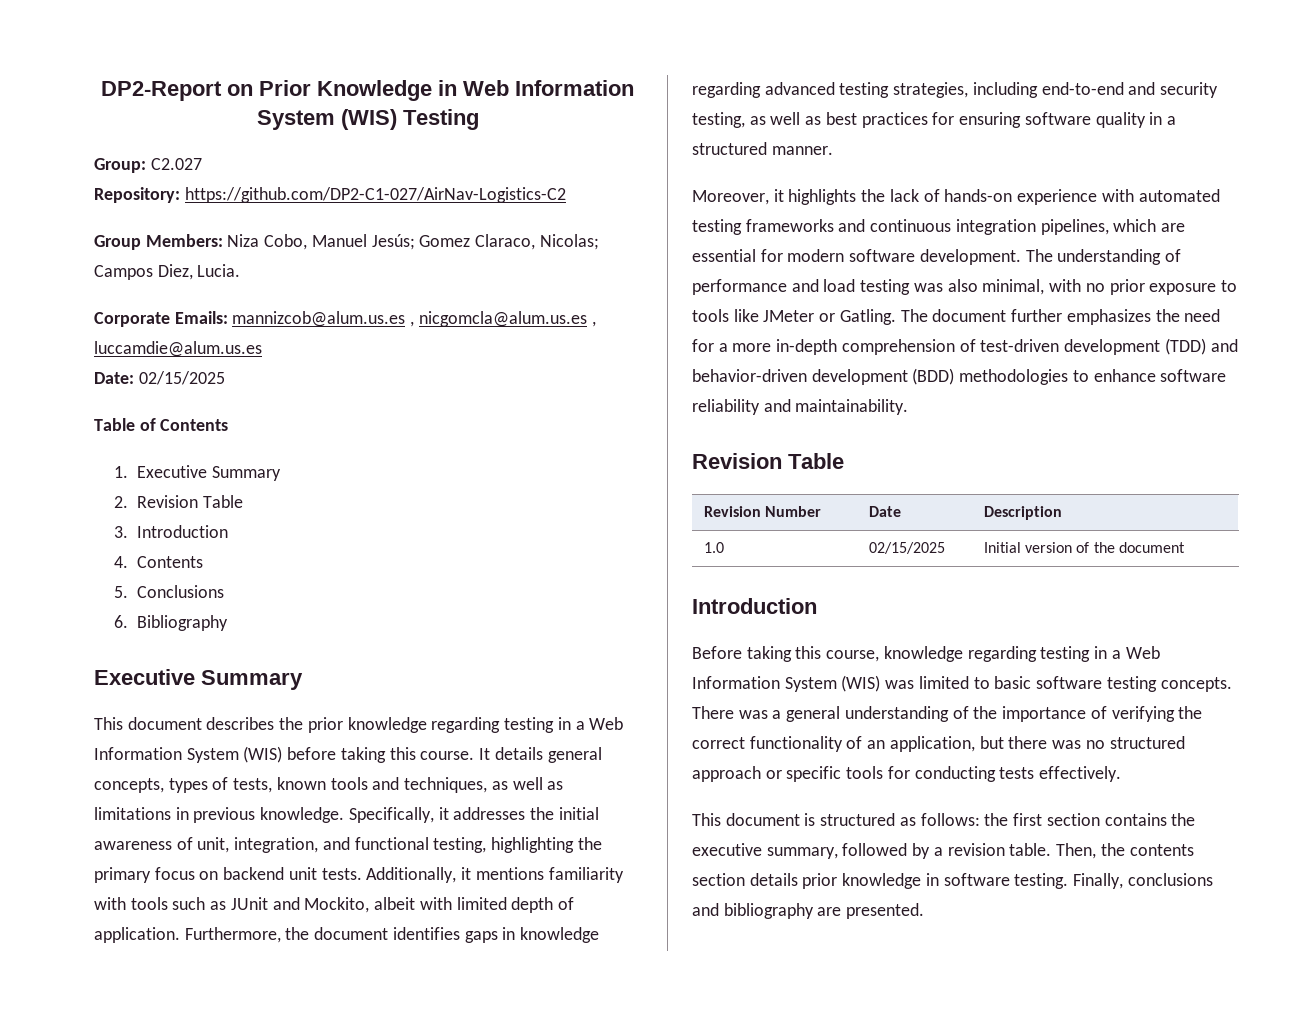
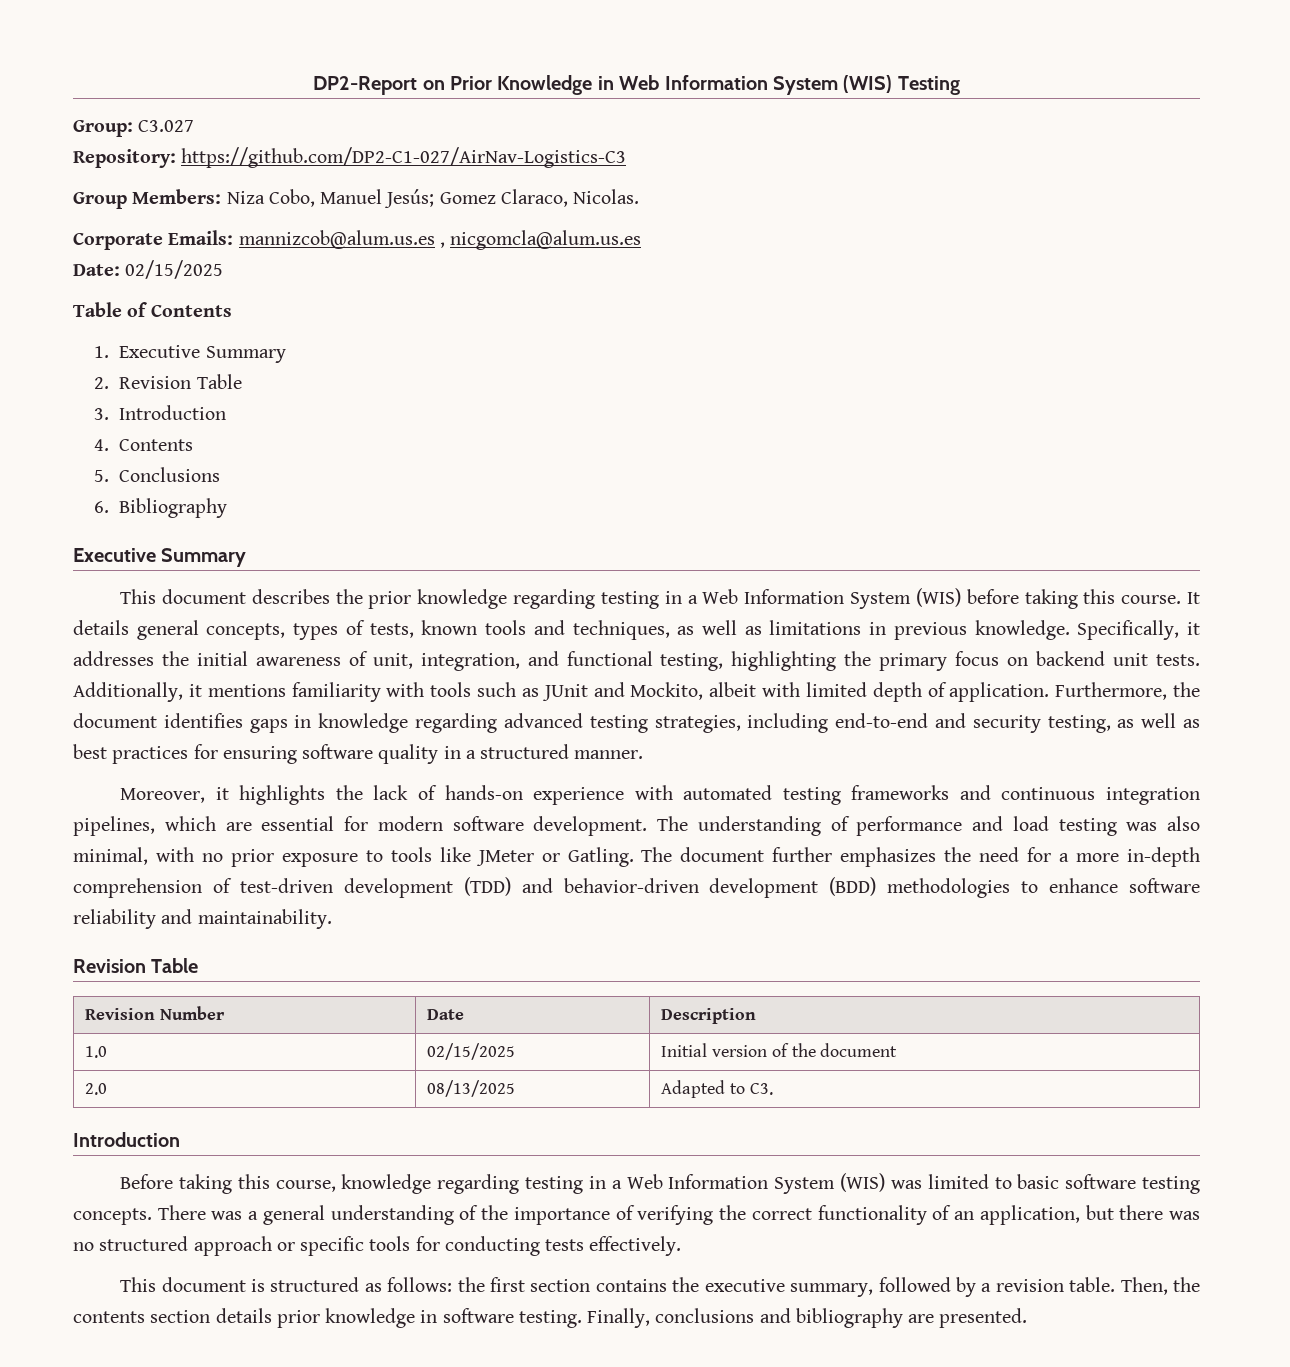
- Group: C2.027
+ Group: C3.027
- Repository: https://github.com/DP2-C1-027/AirNav-Logistics-C2
+ Repository: https://github.com/DP2-C1-027/AirNav-Logistics-C3
- Group Members: Niza Cobo, Manuel Jesús; Gomez Claraco, Nicolas; Campos Diez, Lucia.
+ Group Members: Niza Cobo, Manuel Jesús; Gomez Claraco, Nicolas.
- Corporate Emails: mannizcob@alum.us.es , nicgomcla@alum.us.es , luccamdie@alum.us.es
+ Corporate Emails: mannizcob@alum.us.es , nicgomcla@alum.us.es
+ 2.0 | 08/13/2025 | Adapted to C3.

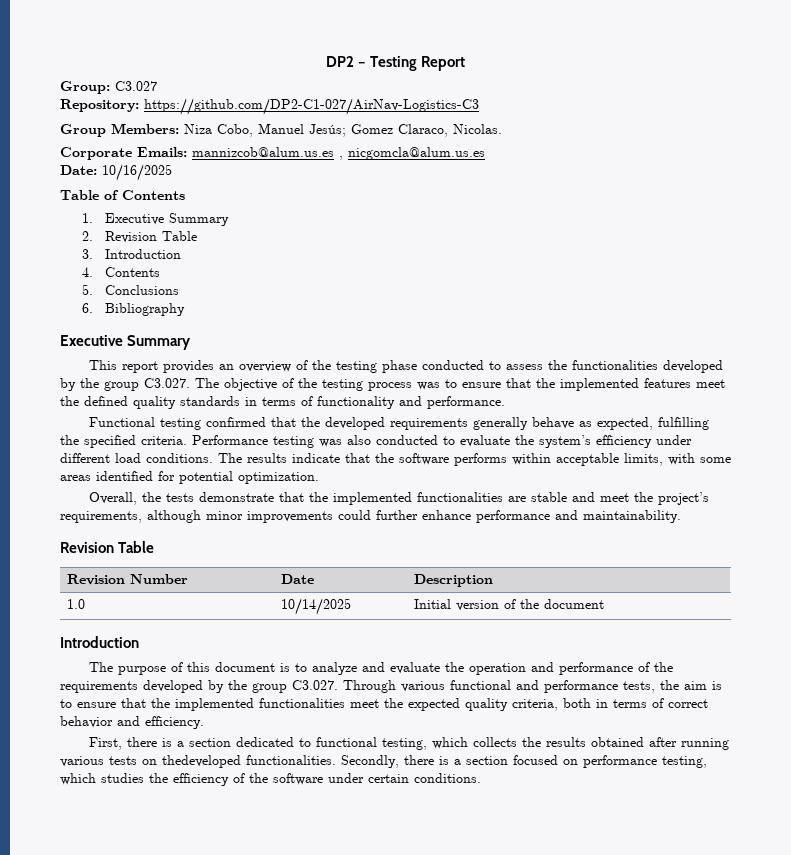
- DP2-Report on Prior Knowledge in Web Information System (WIS) Testing
+ DP2 – Testing Report
- Date: 02/15/2025
+ Date: 10/16/2025
- This document describes the prior knowledge regarding testing in a Web Information System (WIS) before taking this course. It details general concepts, types of tests, known tools and techniques, as well as limitations in previous knowledge. Specifically, it addresses the initial awareness of unit, integration, and functional testing, highlighting the primary focus on backend unit tests. Additionally, it mentions familiarity with tools such as JUnit and Mockito, albeit with limited depth of application. Furthermore, the document identifies gaps in knowledge regarding advanced testing strategies, including end-to-end and security testing, as well as best practices for ensuring software quality in a structured manner.
- Moreover, it highlights the lack of hands-on experience with automated testing frameworks and continuous integration pipelines, which are essential for modern software development. The understanding of performance and load testing was also minimal, with no prior exposure to tools like JMeter or Gatling. The document further emphasizes the need for a more in-depth comprehension of test-driven development (TDD) and behavior-driven development (BDD) methodologies to enhance software reliability and maintainability.
+ This report provides an overview of the testing phase conducted to assess the functionalities developed by the group C3.027. The objective of the testing process was to ensure that the implemented features meet the defined quality standards in terms of functionality and performance.
+ Functional testing confirmed that the developed requirements generally behave as expected, fulfilling the specified criteria. Performance testing was also conducted to evaluate the system’s efficiency under different load conditions. The results indicate that the software performs within acceptable limits, with some areas identified for potential optimization.
+ Overall, the tests demonstrate that the implemented functionalities are stable and meet the project’s requirements, although minor improvements could further enhance performance and maintainability.
- 1.0 | 02/15/2025 | Initial version of the document
- 2.0 | 08/13/2025 | Adapted to C3.
+ 1.0 | 10/14/2025 | Initial version of the document
  Introduction
- Before taking this course, knowledge regarding testing in a Web Information System (WIS) was limited to basic software testing concepts. There was a general understanding of the importance of verifying the correct functionality of an application, but there was no structured approach or specific tools for conducting tests effectively.
- This document is structured as follows: the first section contains the executive summary, followed by a revision table. Then, the contents section details prior knowledge in software testing. Finally, conclusions and bibliography are presented.
+ The purpose of this document is to analyze and evaluate the operation and performance of the requirements developed by the group C3.027. Through various functional and performance tests, the aim is to ensure that the implemented functionalities meet the expected quality criteria, both in terms of correct behavior and efficiency.
+ First, there is a section dedicated to functional testing, which collects the results obtained after running various tests on thedeveloped functionalities. Secondly, there is a section focused on performance testing, which studies the efficiency of the software under certain conditions.

